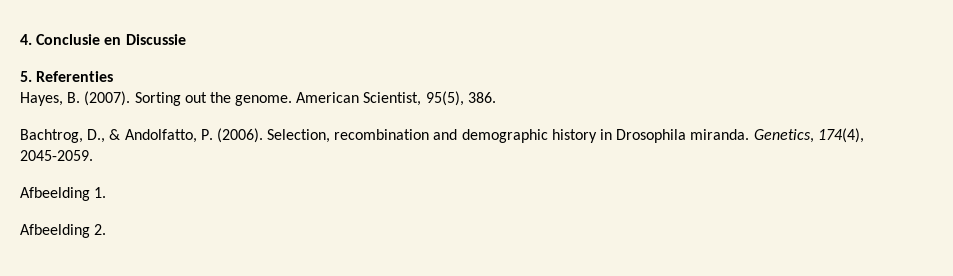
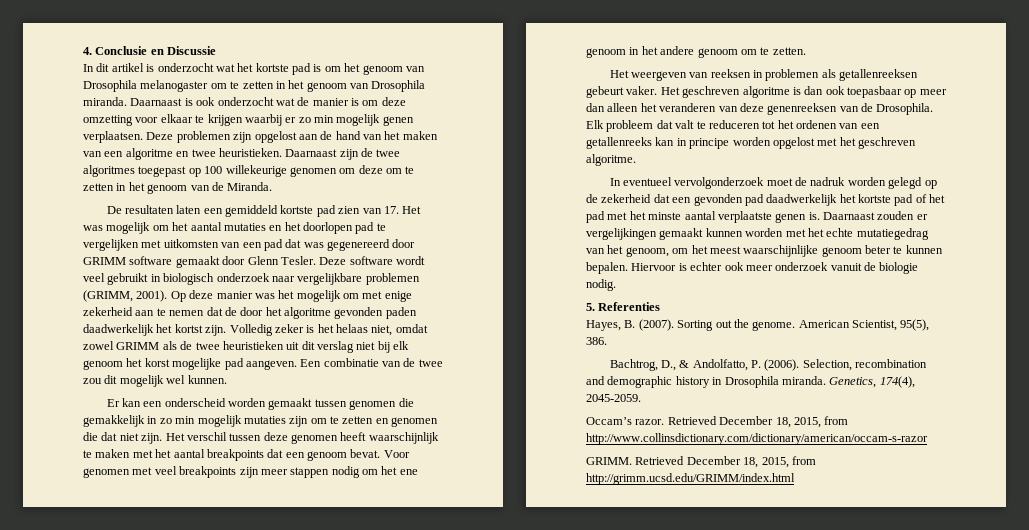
+ In dit artikel is onderzocht wat het kortste pad is om het genoom van Drosophila melanogaster om te zetten in het genoom van Drosophila miranda. Daarnaast is ook onderzocht wat de manier is om deze omzetting voor elkaar te krijgen waarbij er zo min mogelijk genen verplaatsen. Deze problemen zijn opgelost aan de hand van het maken van een algoritme en twee heuristieken. Daarnaast zijn de twee algoritmes toegepast op 100 willekeurige genomen om deze om te zetten in het genoom van de Miranda.
+ De resultaten laten een gemiddeld kortste pad zien van 17. Het was mogelijk om het aantal mutaties en het doorlopen pad te vergelijken met uitkomsten van een pad dat was gegenereerd door GRIMM software gemaakt door Glenn Tesler. Deze software wordt veel gebruikt in biologisch onderzoek naar vergelijkbare problemen (GRIMM, 2001). Op deze manier was het mogelijk om met enige zekerheid aan te nemen dat de door het algoritme gevonden paden daadwerkelijk het kortst zijn. Volledig zeker is het helaas niet, omdat zowel GRIMM als de twee heuristieken uit dit verslag niet bij elk genoom het korst mogelijke pad aangeven. Een combinatie van de twee zou dit mogelijk wel kunnen.
+ Er kan een onderscheid worden gemaakt tussen genomen die gemakkelijk in zo min mogelijk mutaties zijn om te zetten en genomen die dat niet zijn. Het verschil tussen deze genomen heeft waarschijnlijk te maken met het aantal breakpoints dat een genoom bevat. Voor genomen met veel breakpoints zijn meer stappen nodig om het ene genoom in het andere genoom om te zetten.
+ Het weergeven van reeksen in problemen als getallenreeksen gebeurt vaker. Het geschreven algoritme is dan ook toepasbaar op meer dan alleen het veranderen van deze genenreeksen van de Drosophila. Elk probleem dat valt te reduceren tot het ordenen van een getallenreeks kan in principe worden opgelost met het geschreven algoritme.
+ In eventueel vervolgonderzoek moet de nadruk worden gelegd op de zekerheid dat een gevonden pad daadwerkelijk het kortste pad of het pad met het minste aantal verplaatste genen is. Daarnaast zouden er vergelijkingen gemaakt kunnen worden met het echte mutatiegedrag van het genoom, om het meest waarschijnlijke genoom beter te kunnen bepalen. Hiervoor is echter ook meer onderzoek vanuit de biologie nodig.
- Afbeelding 1.
- Afbeelding 2.
+ Occam’s razor. Retrieved December 18, 2015, from http://www.collinsdictionary.com/dictionary/american/occam-s-razor
+ GRIMM. Retrieved December 18, 2015, from http://grimm.ucsd.edu/GRIMM/index.html

